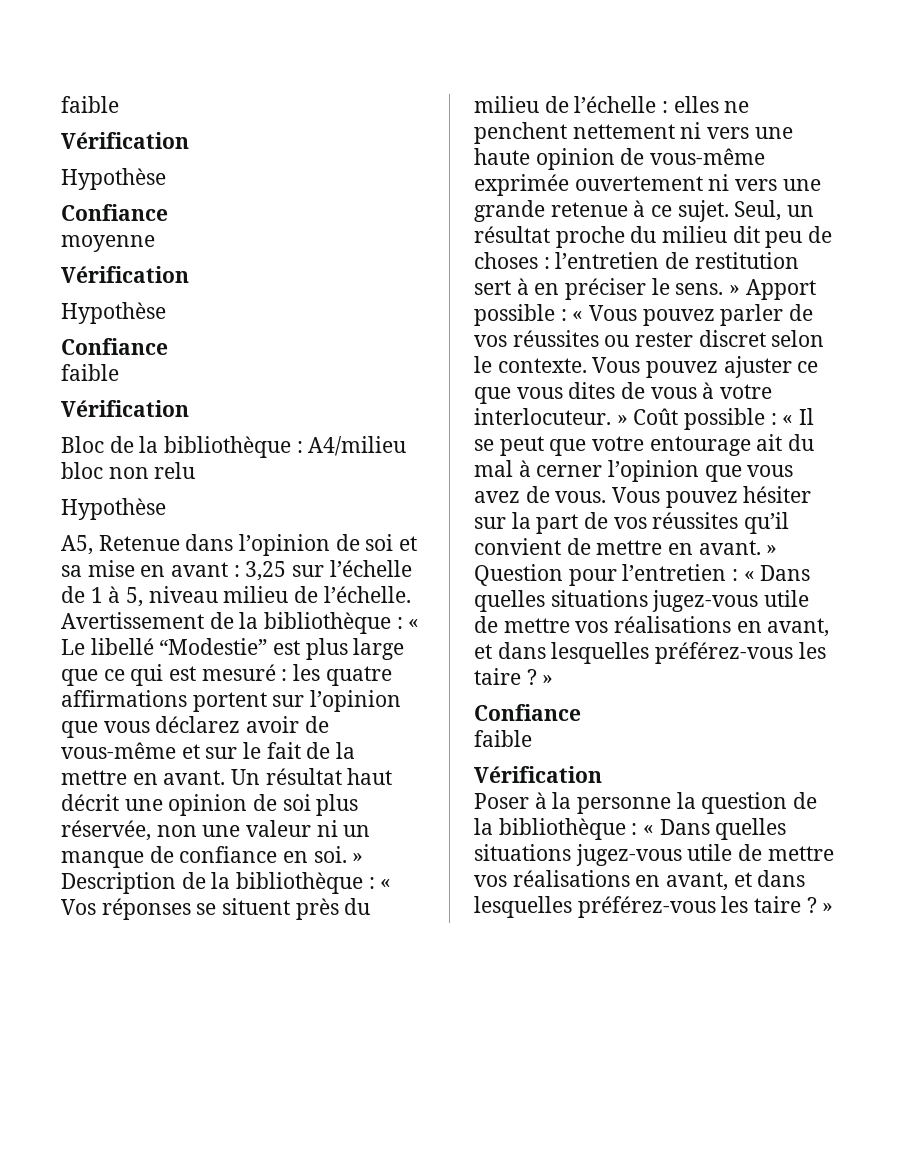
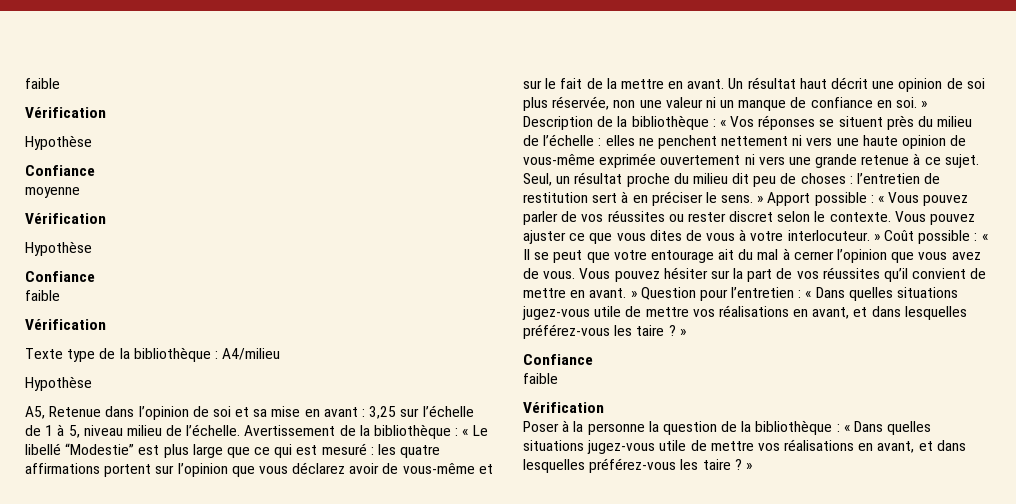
- Bloc de la bibliothèque : A4/milieu bloc non relu
+ Texte type de la bibliothèque : A4/milieu

